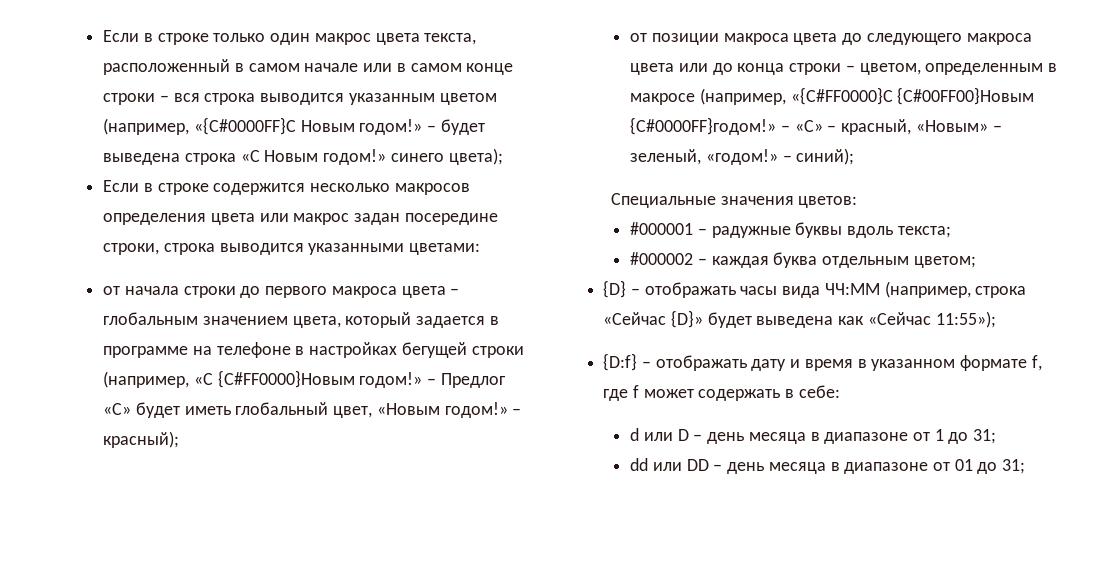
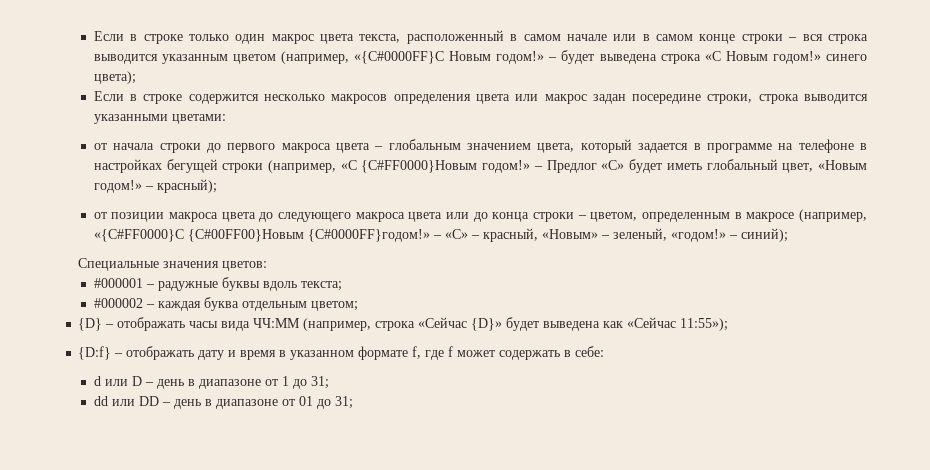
- d или D – день месяца в диапазоне от 1 до 31;
+ d или D – день в диапазоне от 1 до 31;
- dd или DD – день месяца в диапазоне от 01 до 31;
+ dd или DD – день в диапазоне от 01 до 31;

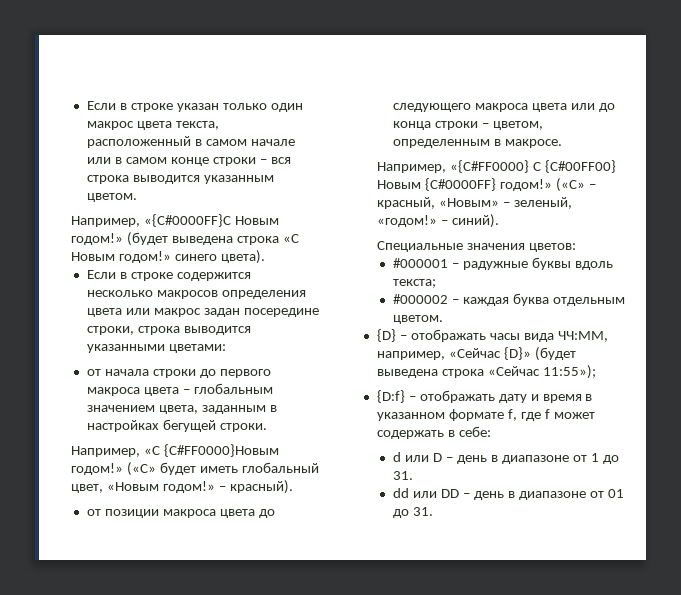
- Если в строке только один макрос цвета текста, расположенный в самом начале или в самом конце строки – вся строка выводится указанным цветом (например, «{C#0000FF}C Новым годом!»
+ Если в строке указан только один макрос цвета текста, расположенный в самом начале или в самом конце строки – вся строка выводится указанным цветом.
+ Например, «{C#0000FF}C Новым годом!»
- – будет выведена строка «С Новым годом!» синего цвета);
+ (будет выведена строка «С Новым годом!» синего цвета).
- от начала строки до первого макроса цвета – глобальным значением цвета, который задается в программе на телефоне в настройках бегущей строки (например, «С {C#FF0000}Новым годом!»
+ от начала строки до первого макроса цвета – глобальным значением цвета, заданным в настройках бегущей строки.
+ Например, «С {C#FF0000}Новым годом!»
- – Предлог «С» будет иметь глобальный цвет, «Новым годом!»
+ («С» будет иметь глобальный цвет, «Новым годом!»
- – красный);
+ – красный).
- от позиции макроса цвета до следующего макроса цвета или до конца строки – цветом, определенным в макросе (например, «{C#FF0000}С {C#00FF00}Новым {C#0000FF}годом!» – «С» – красный, «Новым» – зеленый, «годом!»
+ от позиции макроса цвета до следующего макроса цвета или до конца строки – цветом, определенным в макросе.
+ Например, «{C#FF0000} С {C#00FF00} Новым {C#0000FF} годом!» («С» – красный, «Новым» – зеленый, «годом!»
- – синий);
+ – синий).
- #000002 – каждая буква отдельным цветом;
+ #000002 – каждая буква отдельным цветом.
- {D} – отображать часы вида ЧЧ:MM (например, строка «Сейчас {D}» будет выведена как «Сейчас 11:55»);
+ {D} – отображать часы вида ЧЧ:MM, например, «Сейчас {D}» (будет выведена строка «Сейчас 11:55»);
- d или D – день в диапазоне от 1 до 31;
+ d или D – день в диапазоне от 1 до 31.
- dd или DD – день в диапазоне от 01 до 31;
+ dd или DD – день в диапазоне от 01 до 31.

